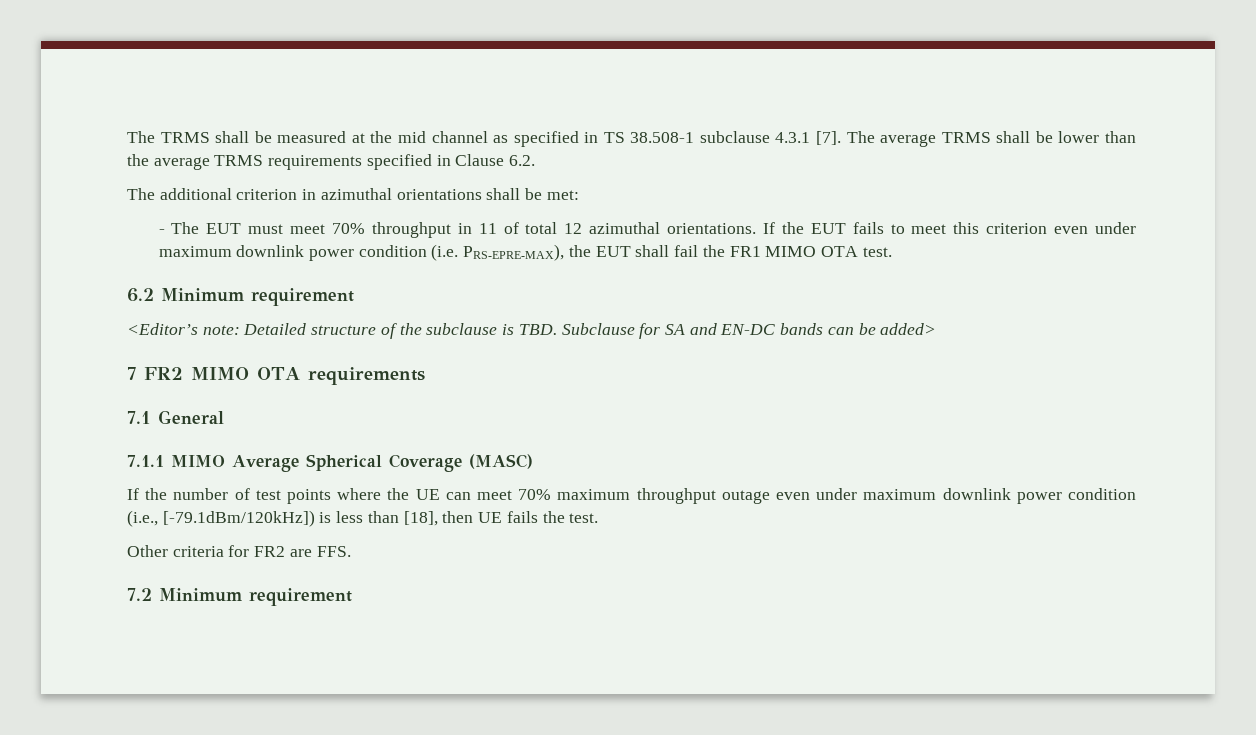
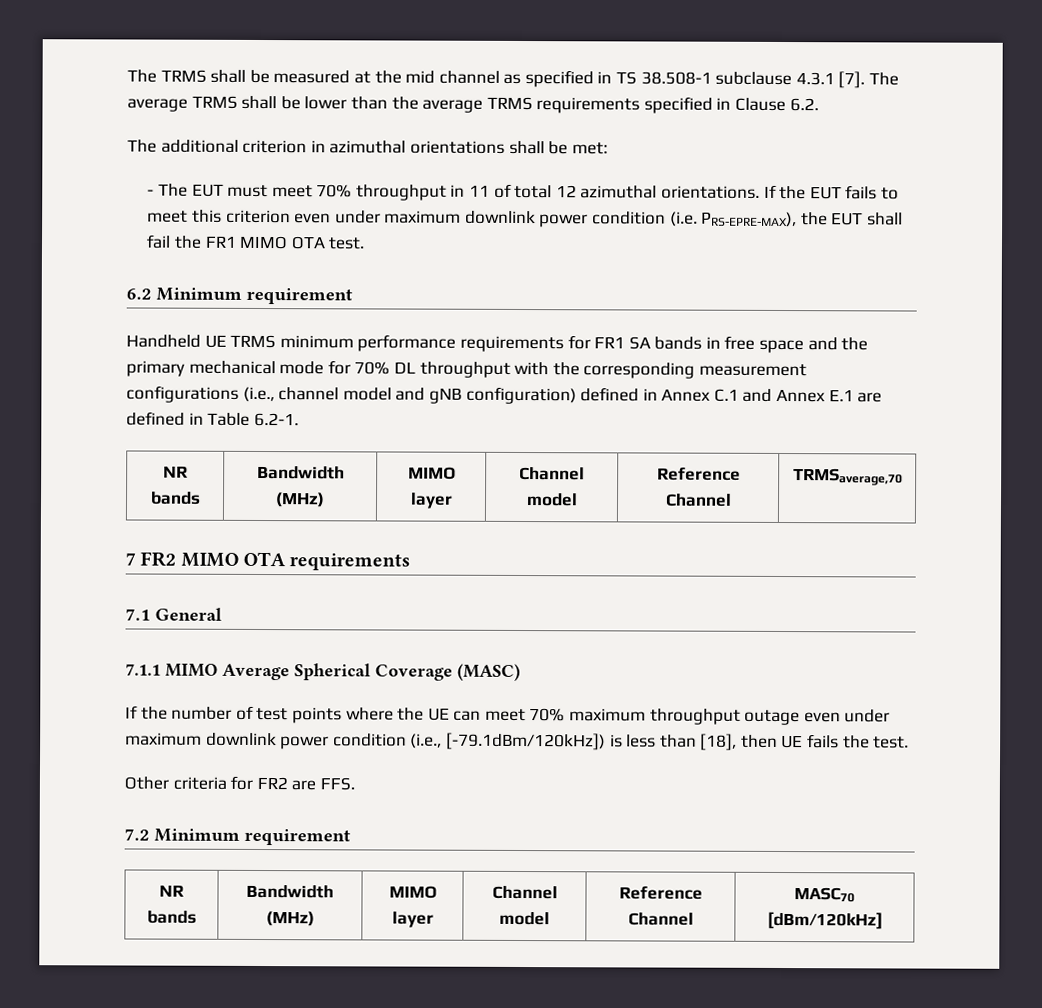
- <Editor’s note: Detailed structure of the subclause is TBD. Subclause for SA and EN-DC bands can be added>
+ Handheld UE TRMS minimum performance requirements for FR1 SA bands in free space and the primary mechanical mode for 70% DL throughput with the corresponding measurement configurations (i.e., channel model and gNB configuration) defined in Annex C.1 and Annex E.1 are defined in Table 6.2-1.
+ NR bands | Bandwidth (MHz) | MIMO layer | Channel model | Reference Channel | TRMSaverage,70
+ NR bands | Bandwidth (MHz) | MIMO layer | Channel model | Reference Channel | MASC70 [dBm/120kHz]

